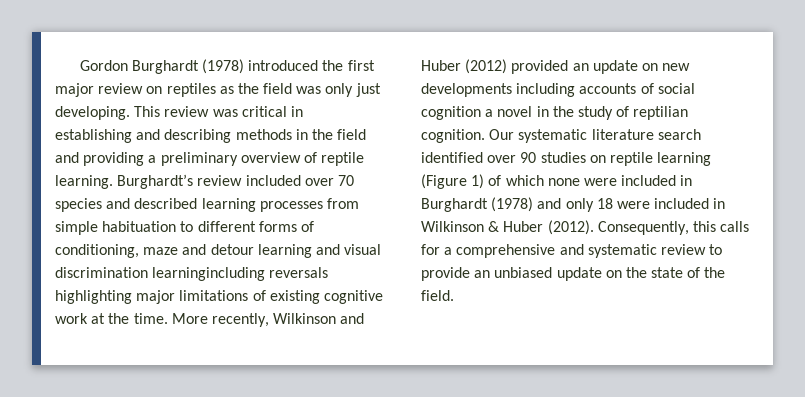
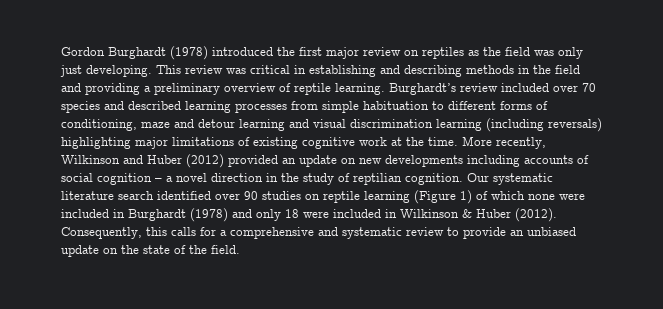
- Burghardt’s review included over 70 species and described learning processes from simple habituation to different forms of conditioning, maze and detour learning and visual discrimination learningincluding reversals highlighting major limitations of existing cognitive work at the time.
+ Burghardt’s review included over 70 species and described learning processes from simple habituation to different forms of conditioning, maze and detour learning and visual discrimination learning (including reversals) highlighting major limitations of existing cognitive work at the time.
- More recently, Wilkinson and Huber (2012) provided an update on new developments including accounts of social cognition a novel in the study of reptilian cognition.
+ More recently, Wilkinson and Huber (2012) provided an update on new developments including accounts of social cognition – a novel direction in the study of reptilian cognition.

